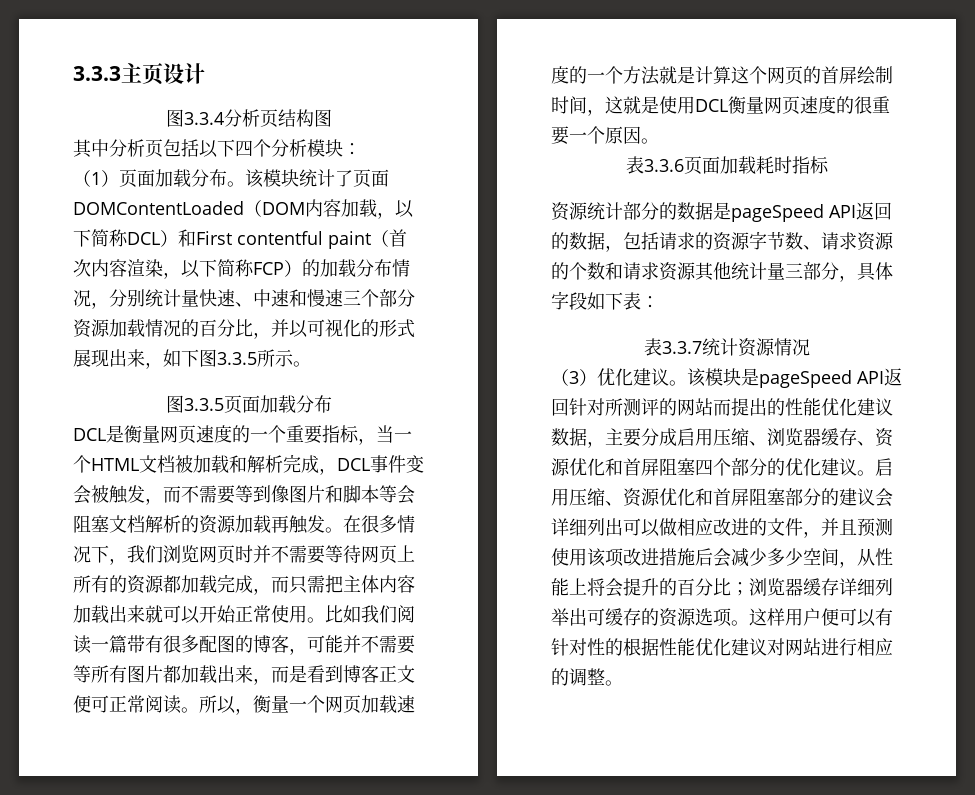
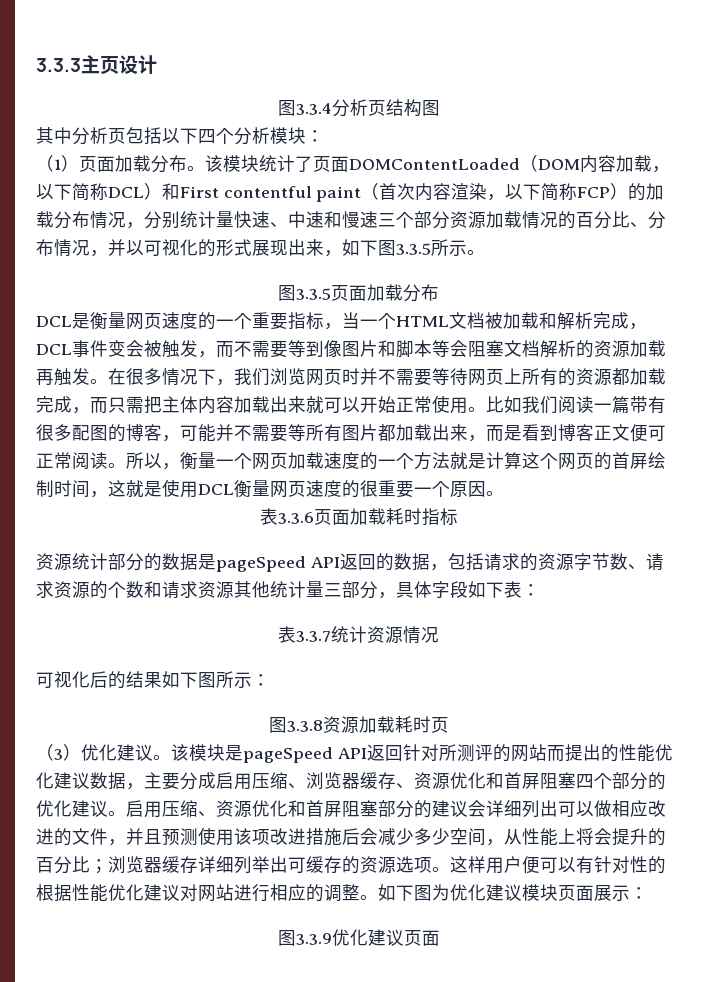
- 该模块统计了页面DOMContentLoaded（DOM内容加载，以下简称DCL）和First contentful paint（首次内容渲染，以下简称FCP）的加载分布情况，分别统计量快速、中速和慢速三个部分资源加载情况的百分比，并以可视化的形式展现出来，如下图3.3.5所示。
+ 该模块统计了页面DOMContentLoaded（DOM内容加载，以下简称DCL）和First contentful paint（首次内容渲染，以下简称FCP）的加载分布情况，分别统计量快速、中速和慢速三个部分资源加载情况的百分比、分布情况，并以可视化的形式展现出来，如下图3.3.5所示。
+ 可视化后的结果如下图所示：
+ 图3.3.8资源加载耗时页
+ 如下图为优化建议模块页面展示：
+ 图3.3.9优化建议页面

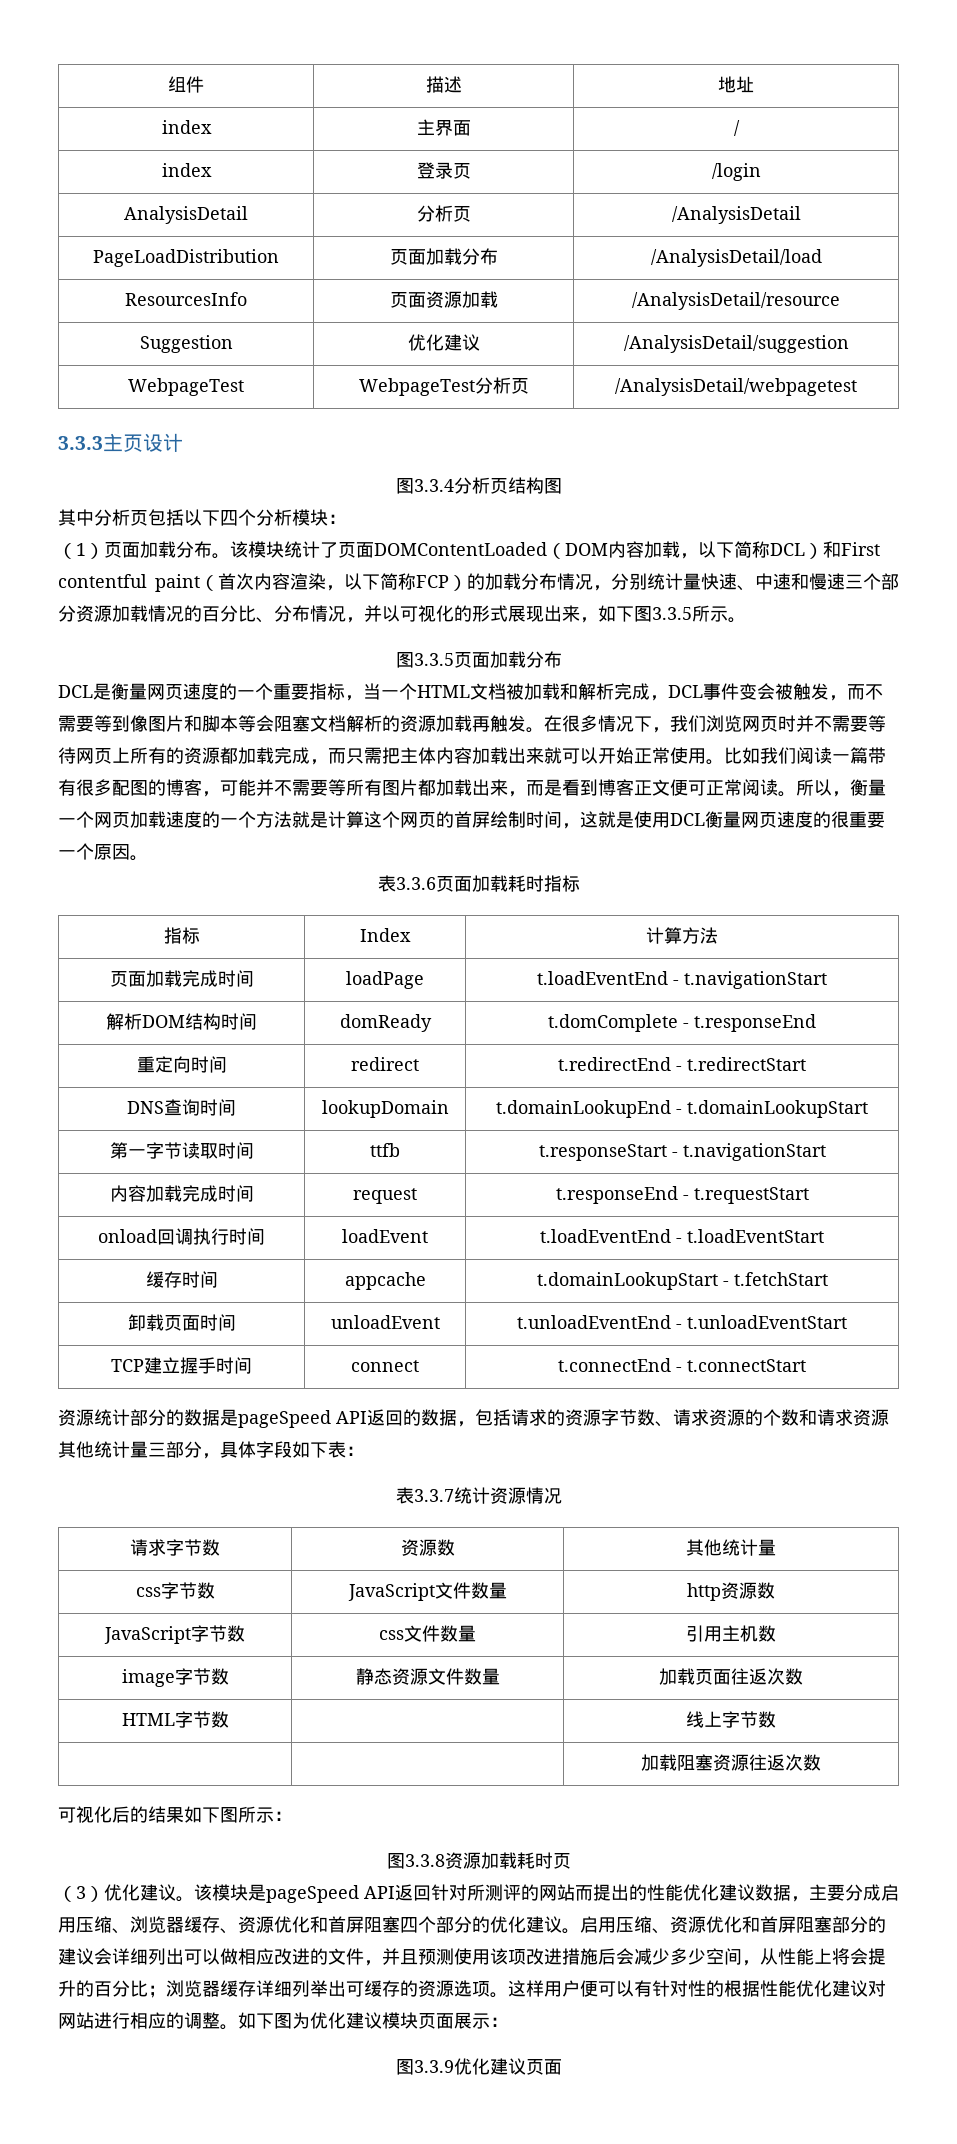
+ 组件 | 描述 | 地址
+ index | 主界面 | /
+ index | 登录页 | /login
+ AnalysisDetail | 分析页 | /AnalysisDetail
+ PageLoadDistribution | 页面加载分布 | /AnalysisDetail/load
+ ResourcesInfo | 页面资源加载 | /AnalysisDetail/resource
+ Suggestion | 优化建议 | /AnalysisDetail/suggestion
+ WebpageTest | WebpageTest分析页 | /AnalysisDetail/webpagetest
+ 指标 | Index | 计算方法
+ 页面加载完成时间 | loadPage | t.loadEventEnd - t.navigationStart
+ 解析DOM结构时间 | domReady | t.domComplete - t.responseEnd
+ 重定向时间 | redirect | t.redirectEnd - t.redirectStart
+ DNS查询时间 | lookupDomain | t.domainLookupEnd - t.domainLookupStart
+ 第一字节读取时间 | ttfb | t.responseStart - t.navigationStart
+ 内容加载完成时间 | request | t.responseEnd - t.requestStart
+ onload回调执行时间 | loadEvent | t.loadEventEnd - t.loadEventStart
+ 缓存时间 | appcache | t.domainLookupStart - t.fetchStart
+ 卸载页面时间 | unloadEvent | t.unloadEventEnd - t.unloadEventStart
+ TCP建立握手时间 | connect | t.connectEnd - t.connectStart
+ 请求字节数 | 资源数 | 其他统计量
+ css字节数 | JavaScript文件数量 | http资源数
+ JavaScript字节数 | css文件数量 | 引用主机数
+ image字节数 | 静态资源文件数量 | 加载页面往返次数
+ HTML字节数 | | 线上字节数
+ | | 加载阻塞资源往返次数

